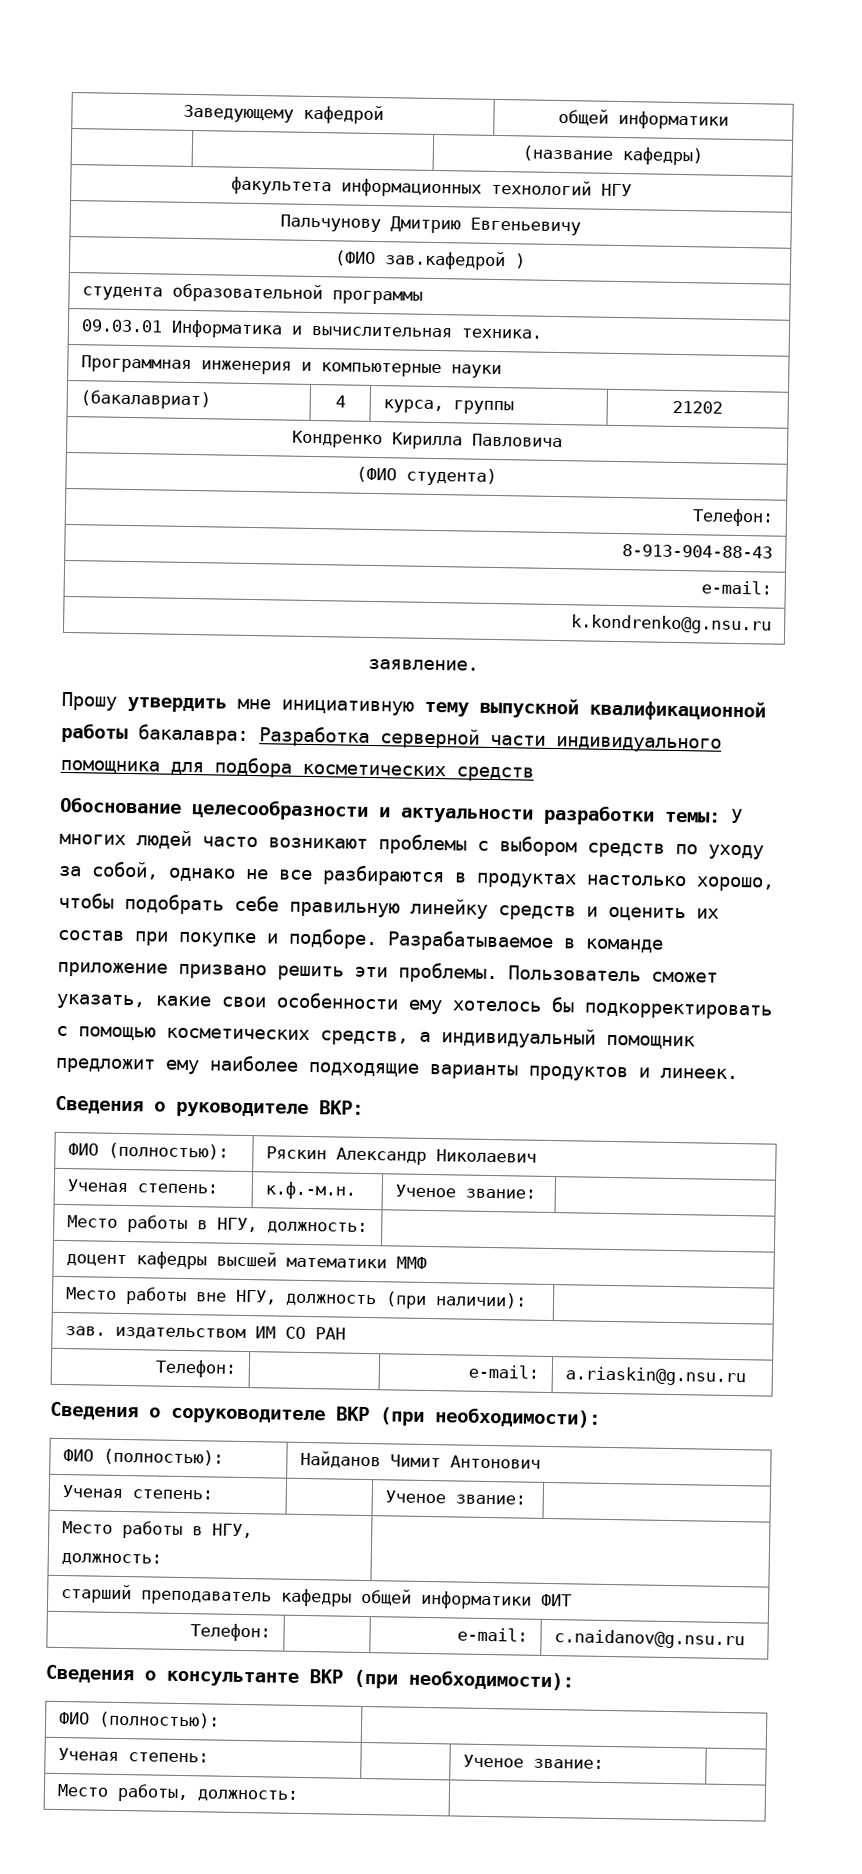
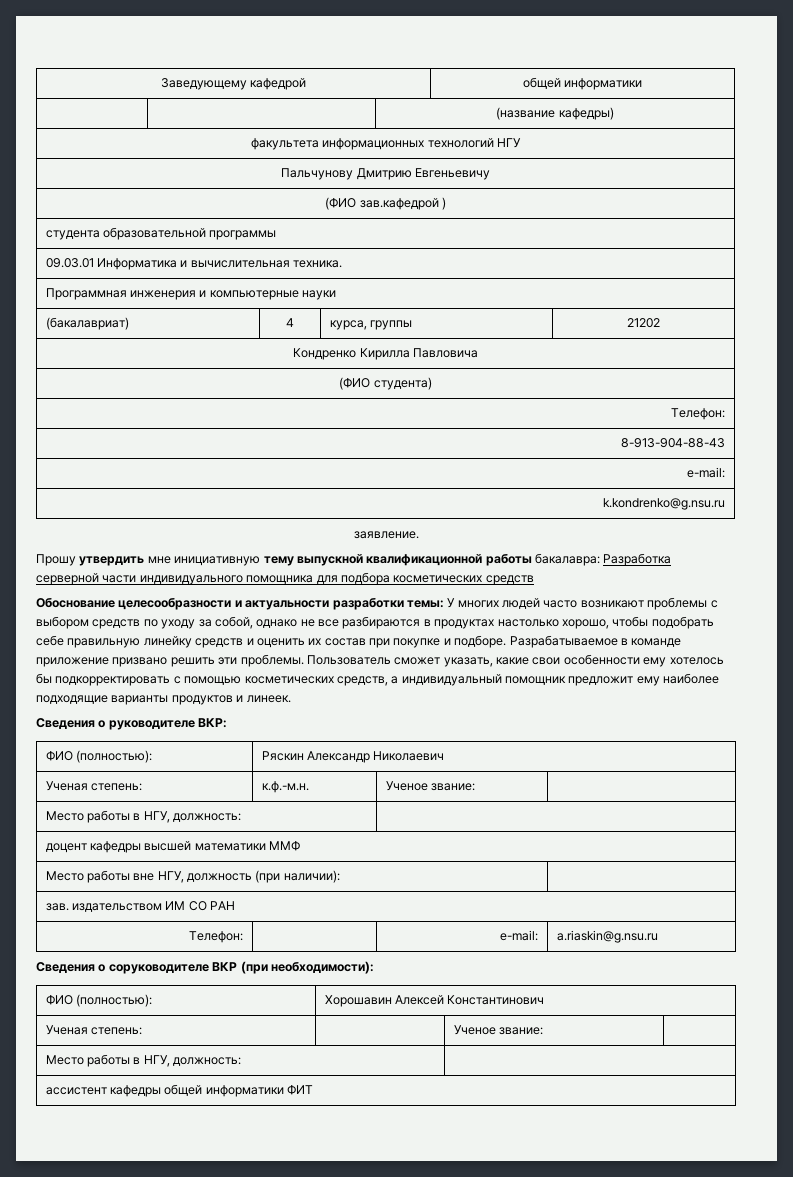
- ФИО (полностью): | Найданов Чимит Антонович
+ ФИО (полностью): | Хорошавин Алексей Константинович
- старший преподаватель кафедры общей информатики ФИТ
+ ассистент кафедры общей информатики ФИТ
- Телефон: | | e-mail: | c.naidanov@g.nsu.ru
- Сведения о консультанте ВКР (при необходимости):
- ФИО (полностью): |
- Ученая степень: | | Ученое звание: |
- Место работы, должность: |

